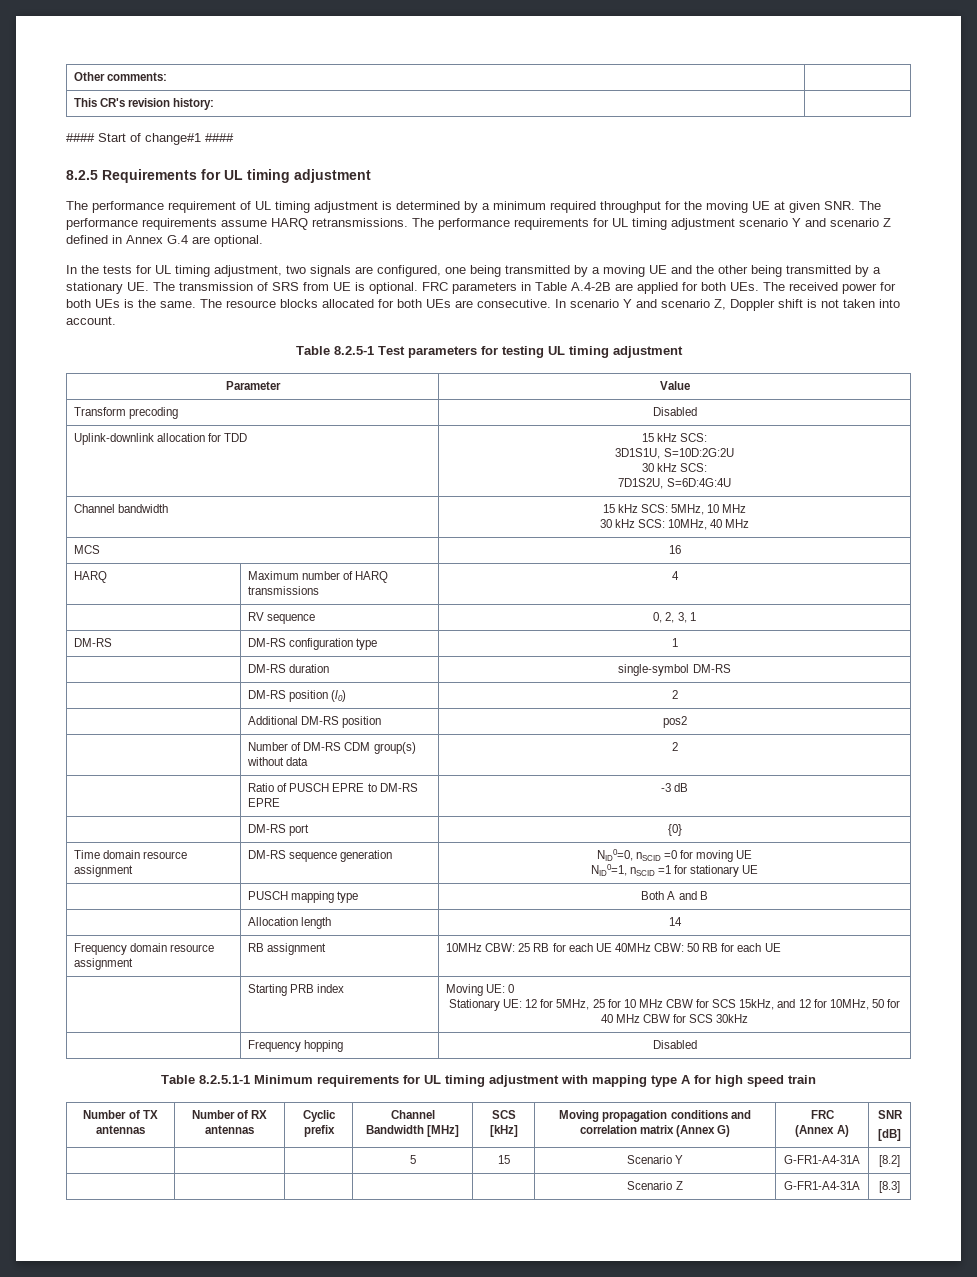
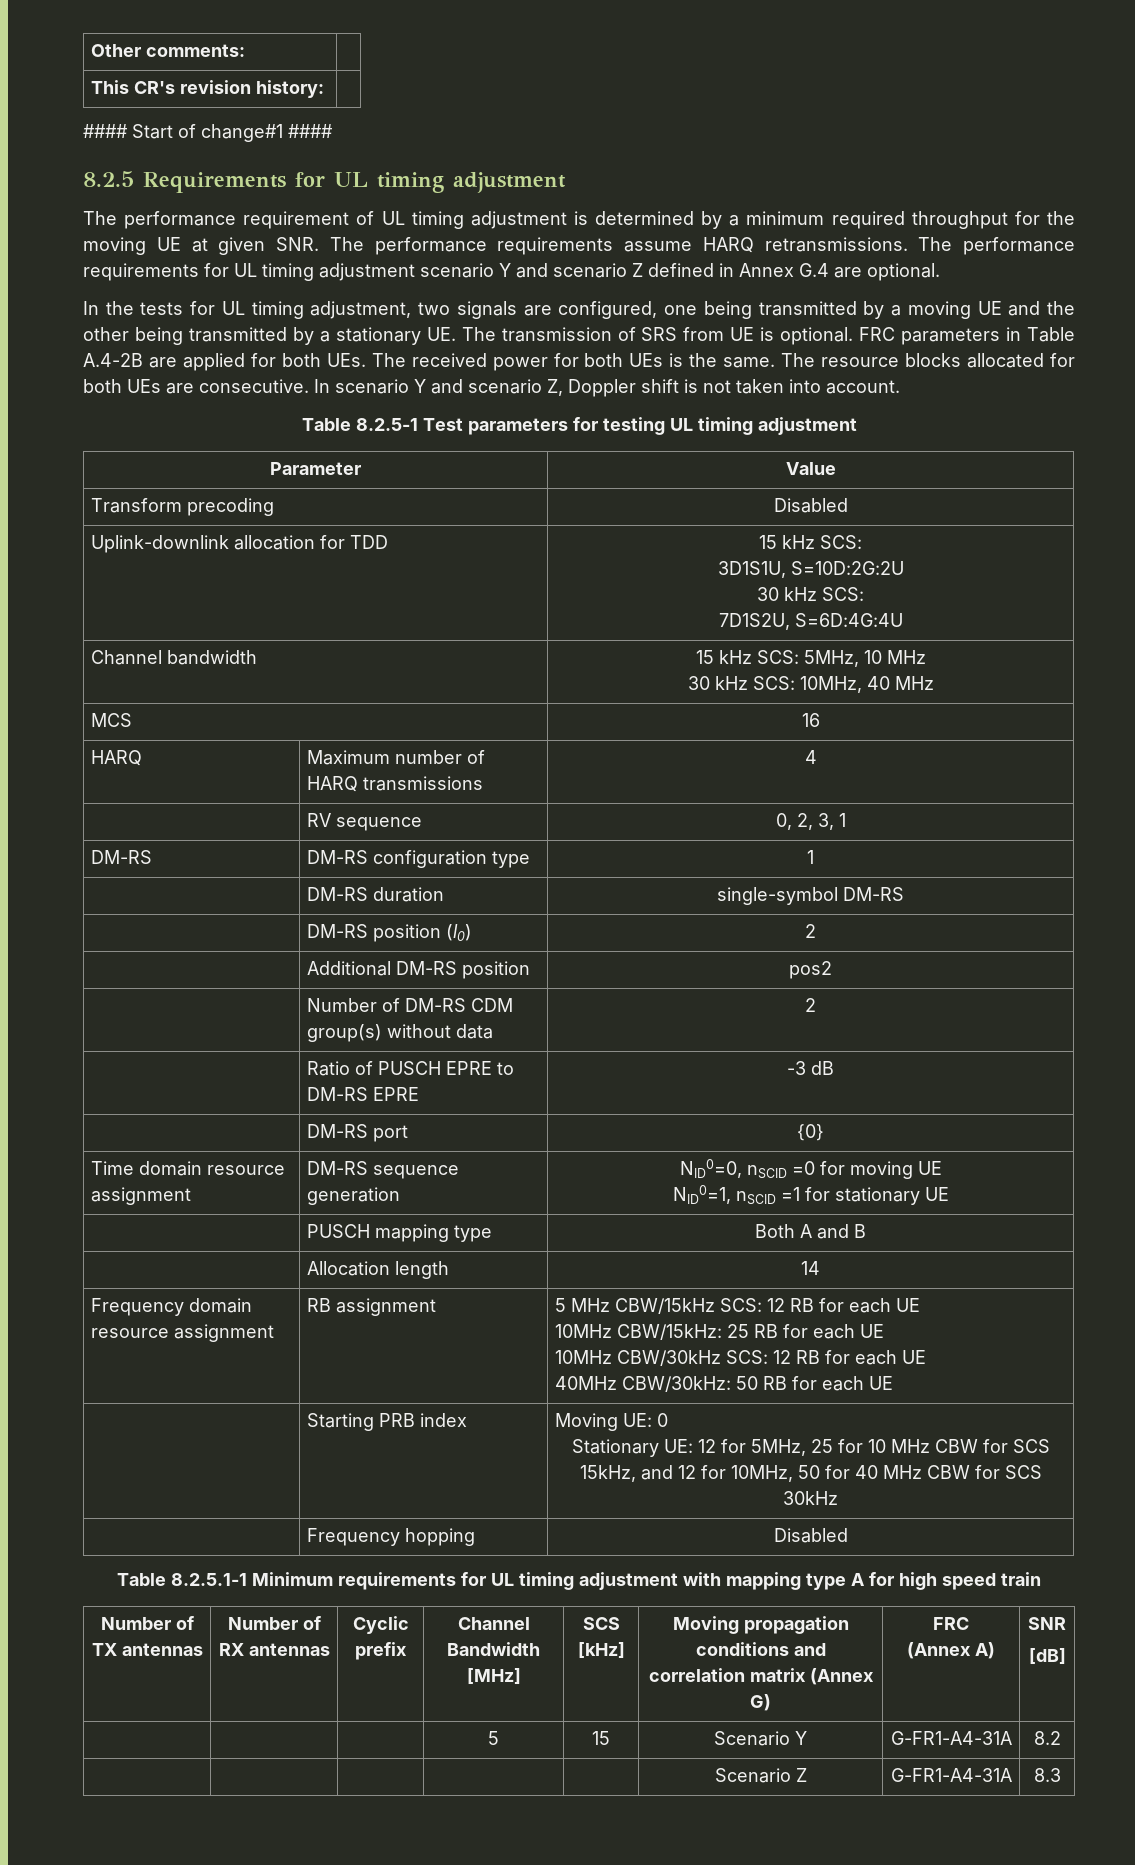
- Frequency domain resource assignment | RB assignment | 10MHz CBW: 25 RB for each UE 40MHz CBW: 50 RB for each UE
+ Frequency domain resource assignment | RB assignment | 5 MHz CBW/15kHz SCS: 12 RB for each UE
+ 10MHz CBW/15kHz: 25 RB for each UE
+ 10MHz CBW/30kHz SCS: 12 RB for each UE
+ 40MHz CBW/30kHz: 50 RB for each UE
- | | | 5 | 15 | Scenario Y | G-FR1-A4-31A | [8.2]
+ | | | 5 | 15 | Scenario Y | G-FR1-A4-31A | 8.2
- | | | | | Scenario Z | G-FR1-A4-31A | [8.3]
+ | | | | | Scenario Z | G-FR1-A4-31A | 8.3

